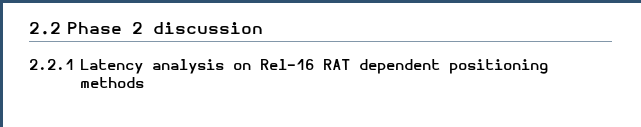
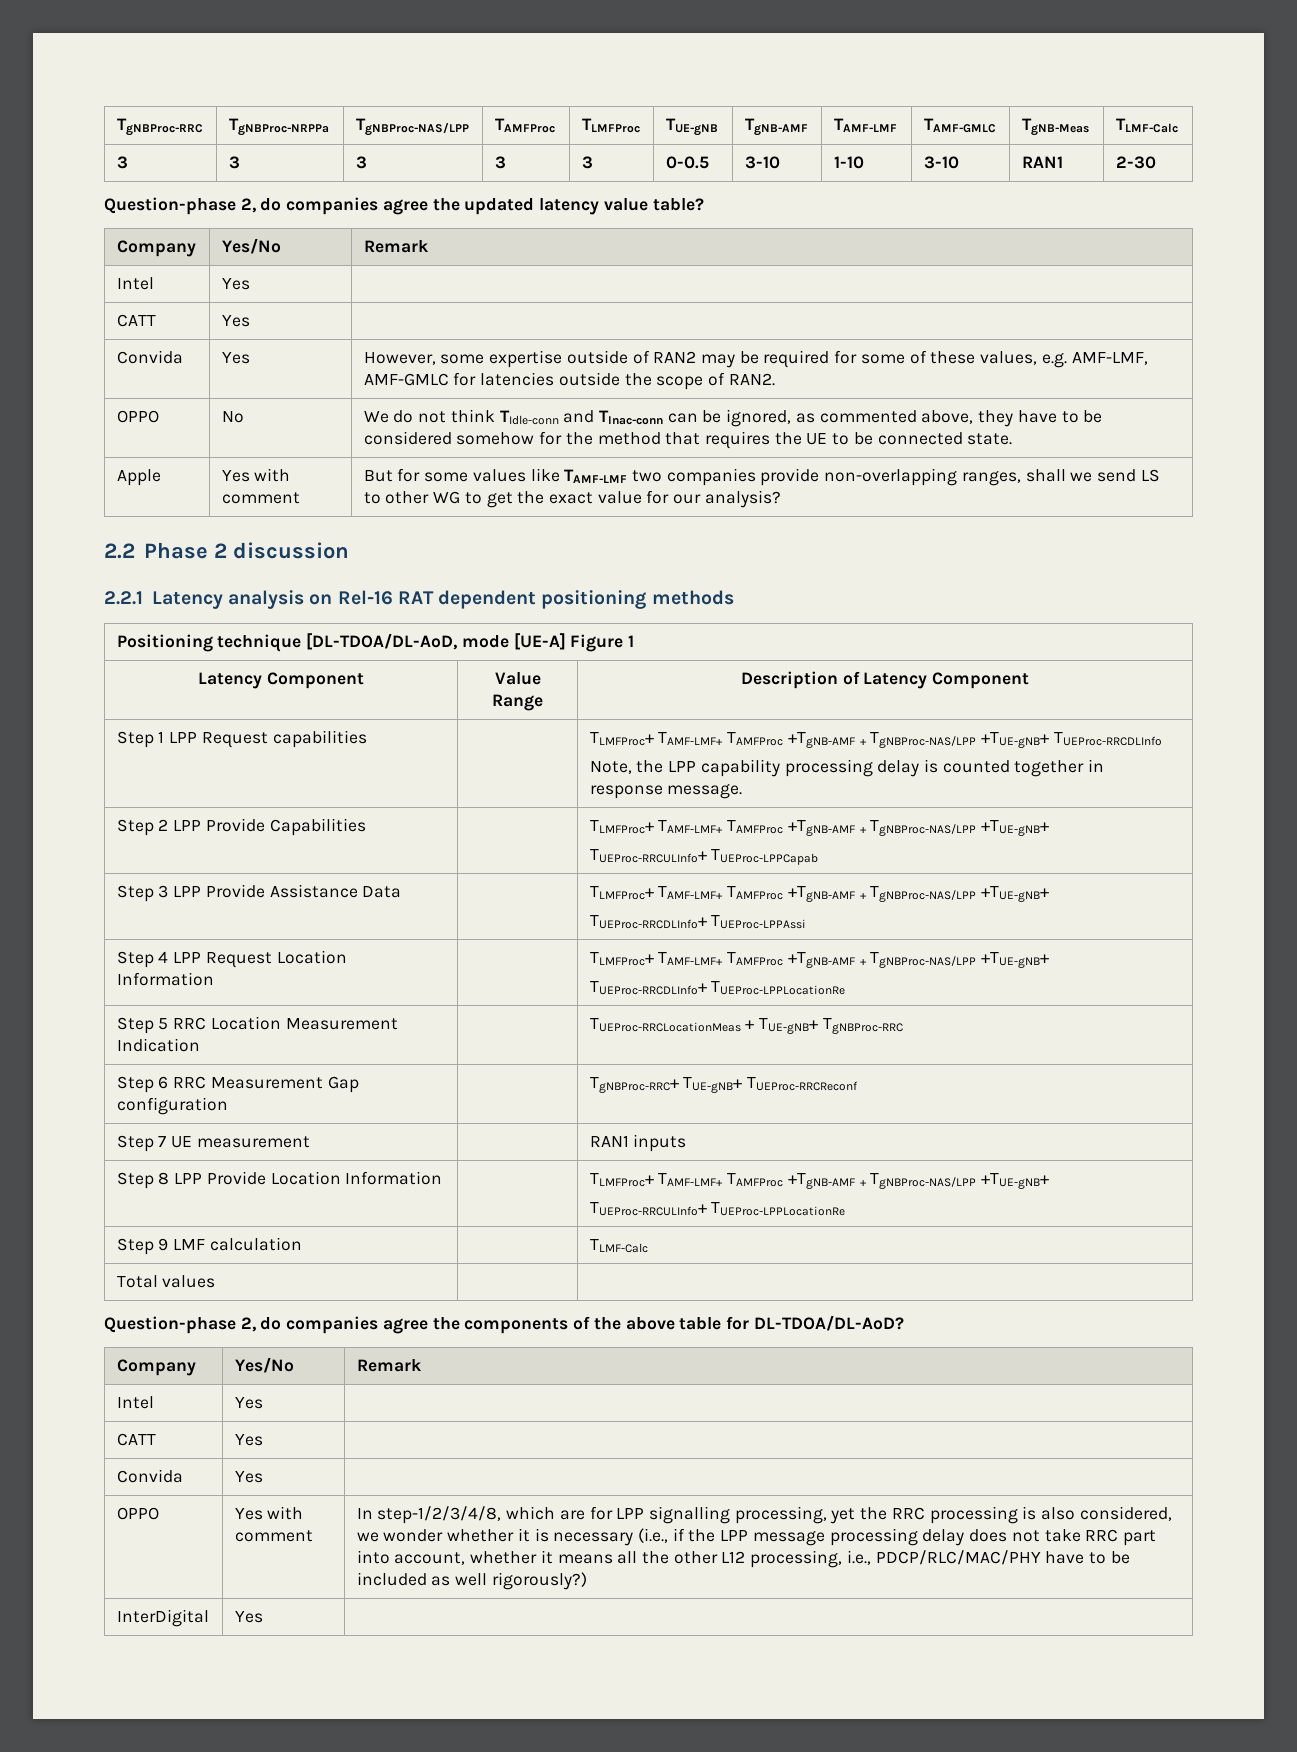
+ TgNBProc-RRC | TgNBProc-NRPPa | TgNBProc-NAS/LPP | TAMFProc | TLMFProc | TUE-gNB | TgNB-AMF | TAMF-LMF | TAMF-GMLC | TgNB-Meas | TLMF-Calc
+ 3 | 3 | 3 | 3 | 3 | 0-0.5 | 3-10 | 1-10 | 3-10 | RAN1 | 2-30
+ Question-phase 2, do companies agree the updated latency value table?
+ Company | Yes/No | Remark
+ Intel | Yes |
+ CATT | Yes |
+ Convida | Yes | However, some expertise outside of RAN2 may be required for some of these values, e.g. AMF-LMF, AMF-GMLC for latencies outside the scope of RAN2.
+ OPPO | No | We do not think TIdle-conn and TInac-conn can be ignored, as commented above, they have to be considered somehow for the method that requires the UE to be connected state.
+ Apple | Yes with comment | But for some values like TAMF-LMF two companies provide non-overlapping ranges, shall we send LS to other WG to get the exact value for our analysis?
+ Positioning technique [DL-TDOA/DL-AoD, mode [UE-A] Figure 1
+ Latency Component | Value Range | Description of Latency Component
+ Step 1 LPP Request capabilities | | TLMFProc+ TAMF-LMF+ TAMFProc +TgNB-AMF + TgNBProc-NAS/LPP +TUE-gNB+ TUEProc-RRCDLInfo
+ Note, the LPP capability processing delay is counted together in response message.
+ Step 2 LPP Provide Capabilities | | TLMFProc+ TAMF-LMF+ TAMFProc +TgNB-AMF + TgNBProc-NAS/LPP +TUE-gNB+
+ TUEProc-RRCULInfo+ TUEProc-LPPCapab
+ Step 3 LPP Provide Assistance Data | | TLMFProc+ TAMF-LMF+ TAMFProc +TgNB-AMF + TgNBProc-NAS/LPP +TUE-gNB+
+ TUEProc-RRCDLInfo+ TUEProc-LPPAssi
+ Step 4 LPP Request Location Information | | TLMFProc+ TAMF-LMF+ TAMFProc +TgNB-AMF + TgNBProc-NAS/LPP +TUE-gNB+
+ TUEProc-RRCDLInfo+ TUEProc-LPPLocationRe
+ Step 5 RRC Location Measurement Indication | | TUEProc-RRCLocationMeas + TUE-gNB+ TgNBProc-RRC
+ Step 6 RRC Measurement Gap configuration | | TgNBProc-RRC+ TUE-gNB+ TUEProc-RRCReconf
+ Step 7 UE measurement | | RAN1 inputs
+ Step 8 LPP Provide Location Information | | TLMFProc+ TAMF-LMF+ TAMFProc +TgNB-AMF + TgNBProc-NAS/LPP +TUE-gNB+
+ TUEProc-RRCULInfo+ TUEProc-LPPLocationRe
+ Step 9 LMF calculation | | TLMF-Calc
+ Total values | |
+ Question-phase 2, do companies agree the components of the above table for DL-TDOA/DL-AoD?
+ Company | Yes/No | Remark
+ Intel | Yes |
+ CATT | Yes |
+ Convida | Yes |
+ OPPO | Yes with comment | In step-1/2/3/4/8, which are for LPP signalling processing, yet the RRC processing is also considered, we wonder whether it is necessary (i.e., if the LPP message processing delay does not take RRC part into account, whether it means all the other L12 processing, i.e., PDCP/RLC/MAC/PHY have to be included as well rigorously?)
+ InterDigital | Yes |

